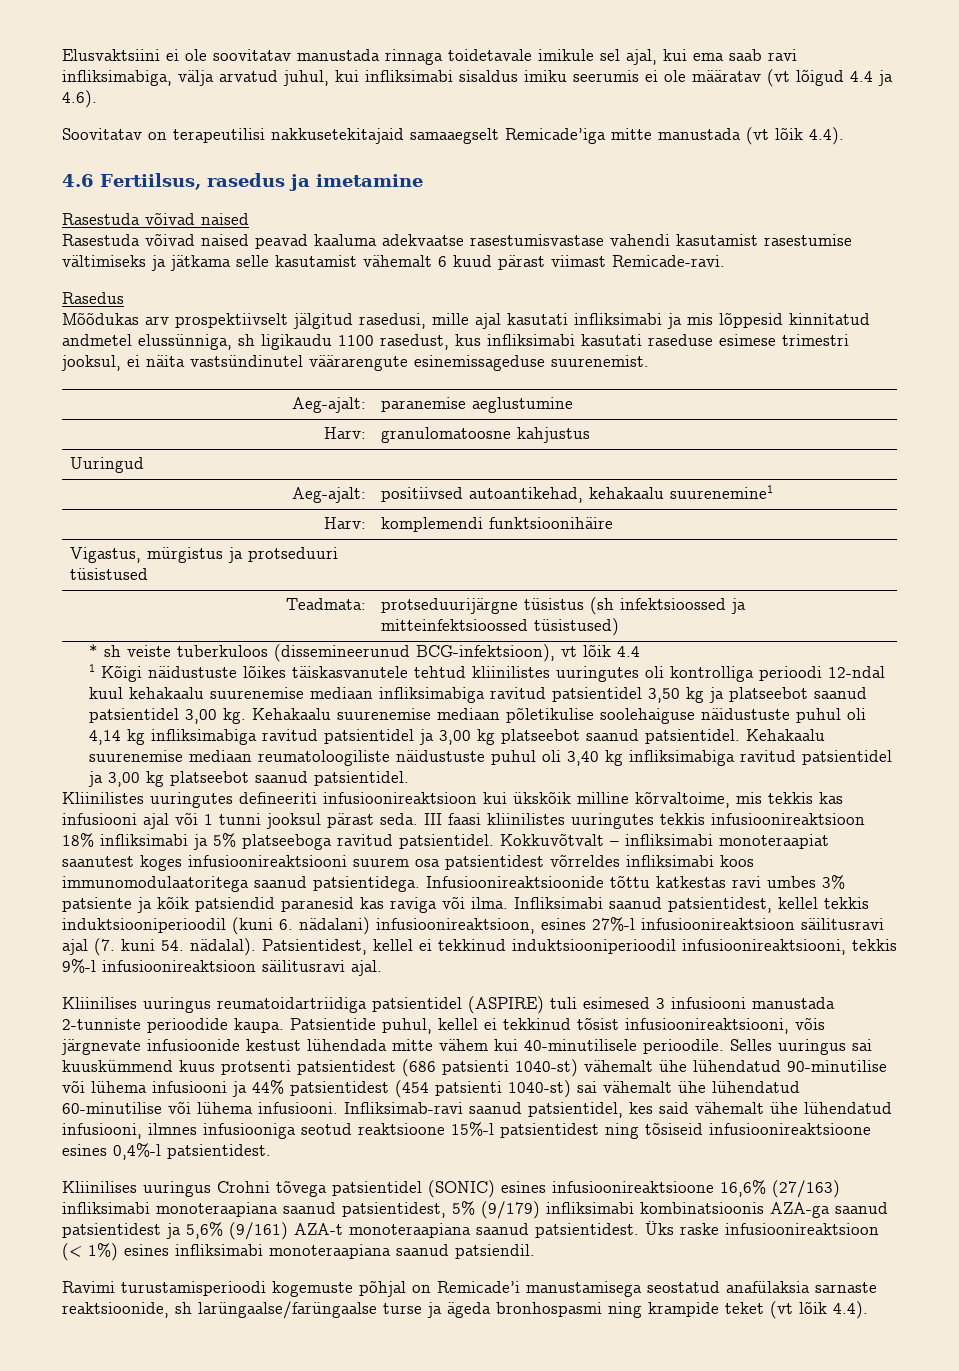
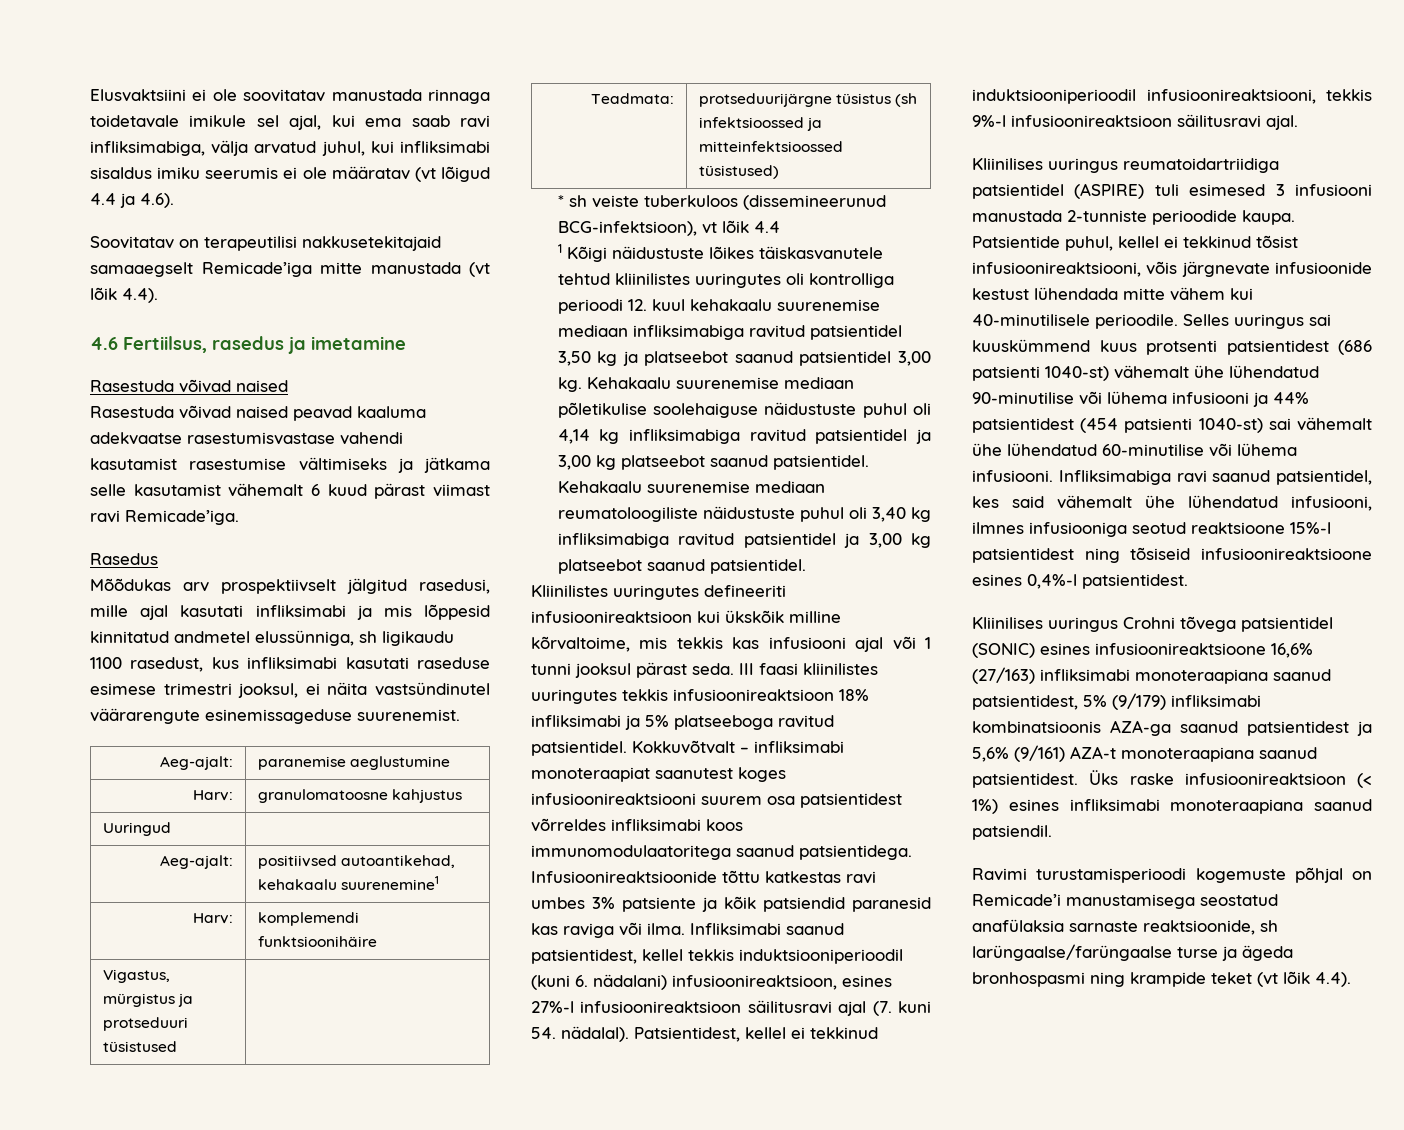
- Rasestuda võivad naised peavad kaaluma adekvaatse rasestumisvastase vahendi kasutamist rasestumise vältimiseks ja jätkama selle kasutamist vähemalt 6 kuud pärast viimast Remicade-ravi.
+ Rasestuda võivad naised peavad kaaluma adekvaatse rasestumisvastase vahendi kasutamist rasestumise vältimiseks ja jätkama selle kasutamist vähemalt 6 kuud pärast viimast ravi Remicade’iga.
- 1 Kõigi näidustuste lõikes täiskasvanutele tehtud kliinilistes uuringutes oli kontrolliga perioodi 12-ndal kuul kehakaalu suurenemise mediaan infliksimabiga ravitud patsientidel 3,50 kg ja platseebot saanud patsientidel 3,00 kg.
+ 1 Kõigi näidustuste lõikes täiskasvanutele tehtud kliinilistes uuringutes oli kontrolliga perioodi 12. kuul kehakaalu suurenemise mediaan infliksimabiga ravitud patsientidel 3,50 kg ja platseebot saanud patsientidel 3,00 kg.
- Infliksimab-ravi saanud patsientidel, kes said vähemalt ühe lühendatud infusiooni, ilmnes infusiooniga seotud reaktsioone 15%-l patsientidest ning tõsiseid infusioonireaktsioone esines 0,4%-l patsientidest.
+ Infliksimabiga ravi saanud patsientidel, kes said vähemalt ühe lühendatud infusiooni, ilmnes infusiooniga seotud reaktsioone 15%-l patsientidest ning tõsiseid infusioonireaktsioone esines 0,4%-l patsientidest.

